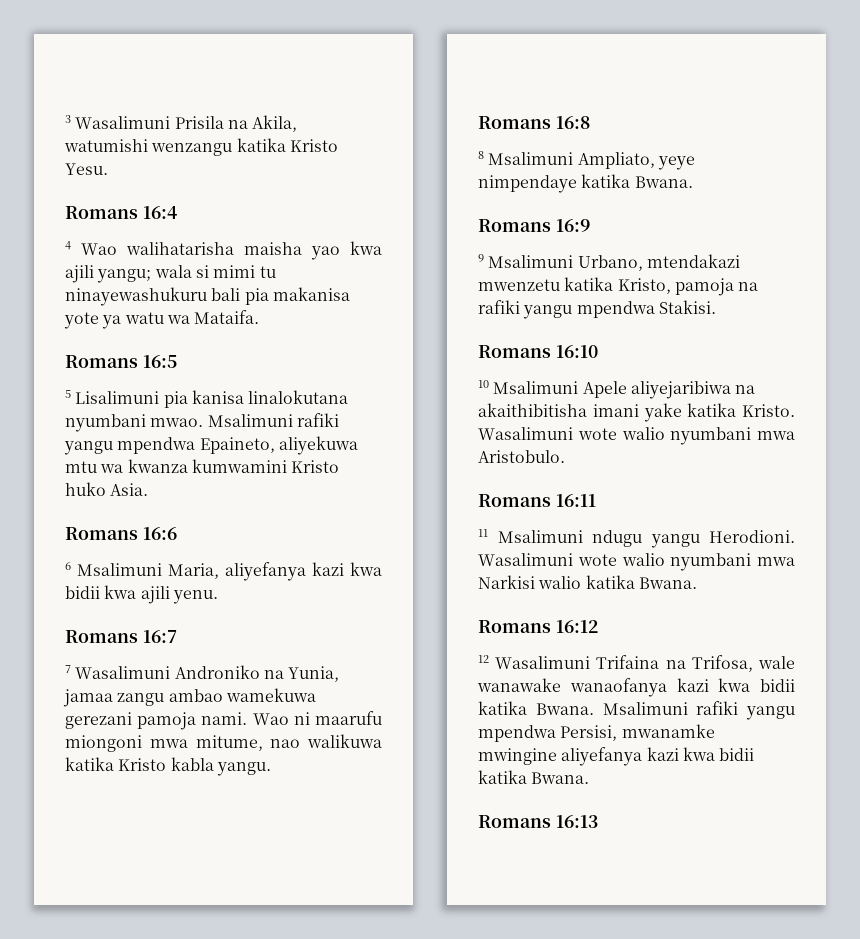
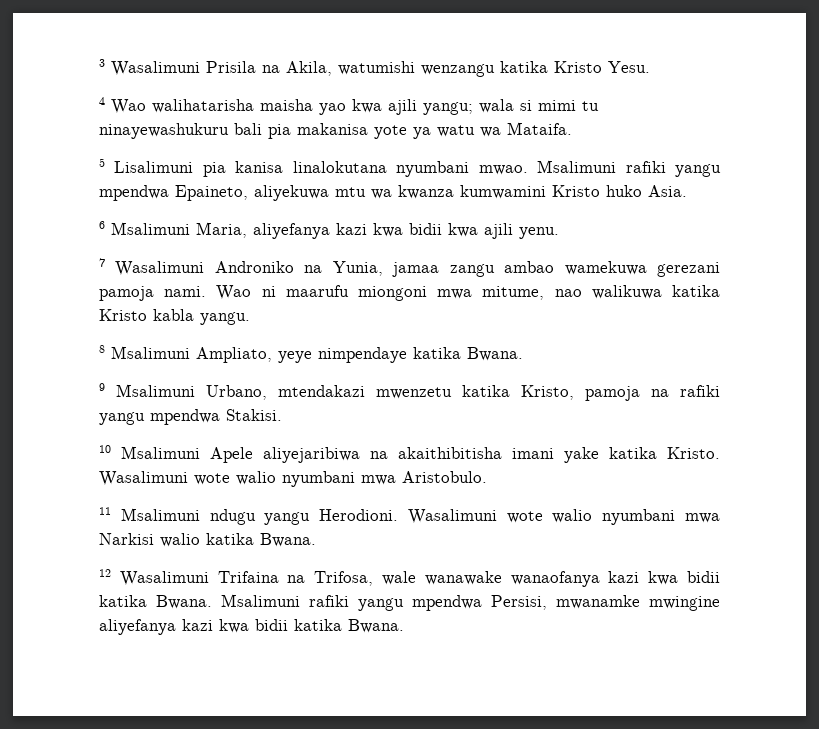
- Romans 16:4
- Romans 16:5
- Romans 16:6
- Romans 16:7
- Romans 16:8
- Romans 16:9
- Romans 16:10
- Romans 16:11
- Romans 16:12
- Romans 16:13

